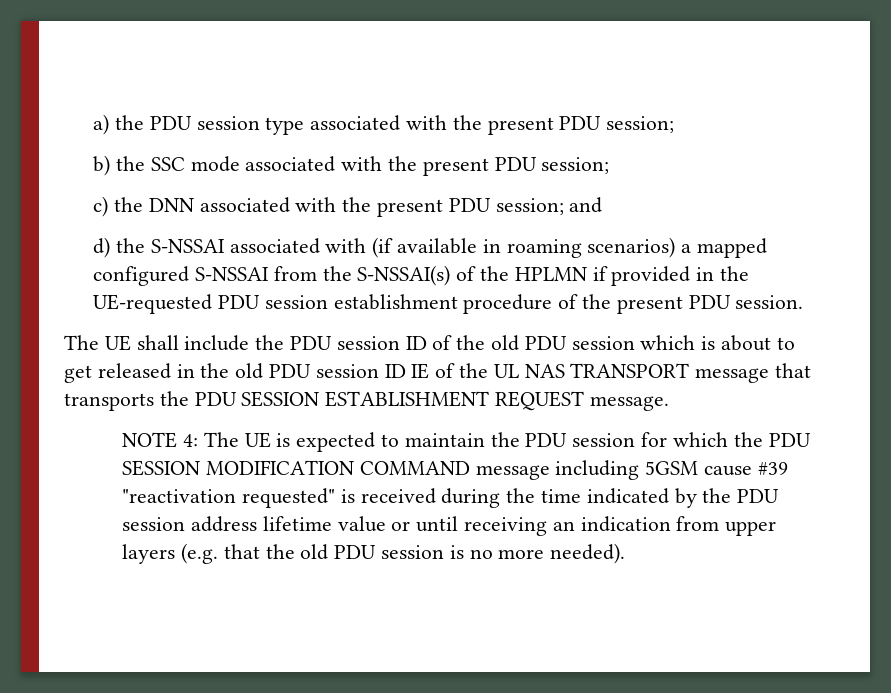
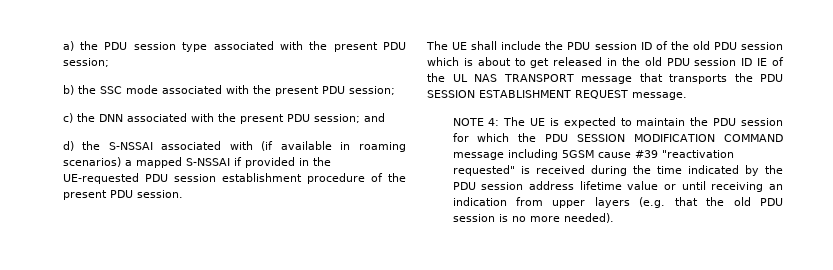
- d) the S-NSSAI associated with (if available in roaming scenarios) a mapped configured S-NSSAI from the S-NSSAI(s) of the HPLMN if provided in the UE-requested PDU session establishment procedure of the present PDU session.
+ d) the S-NSSAI associated with (if available in roaming scenarios) a mapped S-NSSAI if provided in the UE-requested PDU session establishment procedure of the present PDU session.

